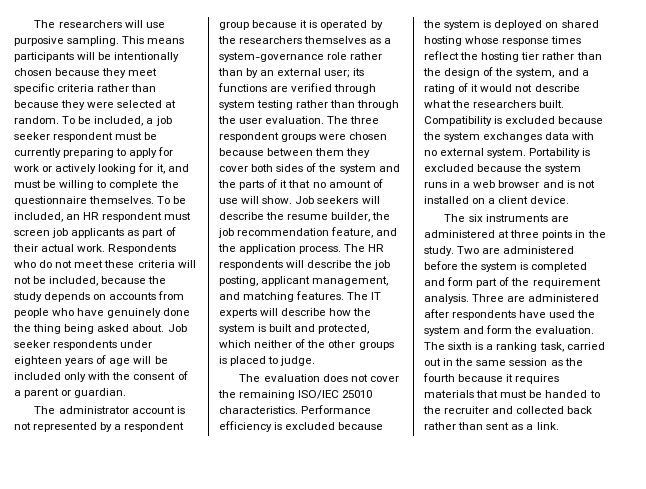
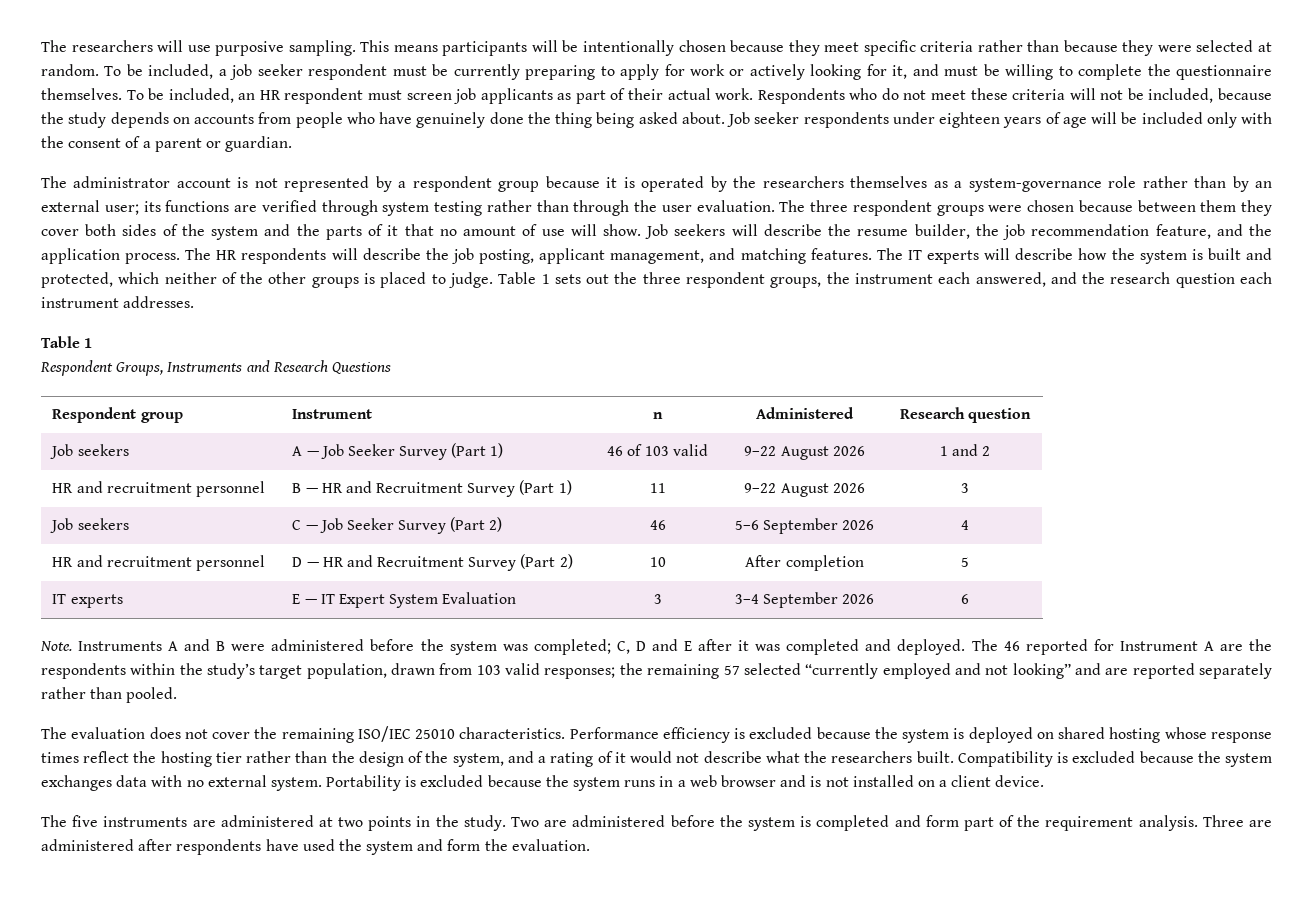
+ Table 1 sets out the three respondent groups, the instrument each answered, and the research question each instrument addresses.
+ Table 1
+ Respondent Groups, Instruments and Research Questions
+ Respondent group | Instrument | n | Administered | Research question
+ Job seekers | A — Job Seeker Survey (Part 1) | 46 of 103 valid | 9–22 August 2026 | 1 and 2
+ HR and recruitment personnel | B — HR and Recruitment Survey (Part 1) | 11 | 9–22 August 2026 | 3
+ Job seekers | C — Job Seeker Survey (Part 2) | 46 | 5–6 September 2026 | 4
+ HR and recruitment personnel | D — HR and Recruitment Survey (Part 2) | 10 | After completion | 5
+ IT experts | E — IT Expert System Evaluation | 3 | 3–4 September 2026 | 6
+ Note. Instruments A and B were administered before the system was completed; C, D and E after it was completed and deployed. The 46 reported for Instrument A are the respondents within the study’s target population, drawn from 103 valid responses; the remaining 57 selected “currently employed and not looking” and are reported separately rather than pooled.
- The six instruments are administered at three points in the study.
+ The five instruments are administered at two points in the study.
- The sixth is a ranking task, carried out in the same session as the fourth because it requires materials that must be handed to the recruiter and collected back rather than sent as a link.

